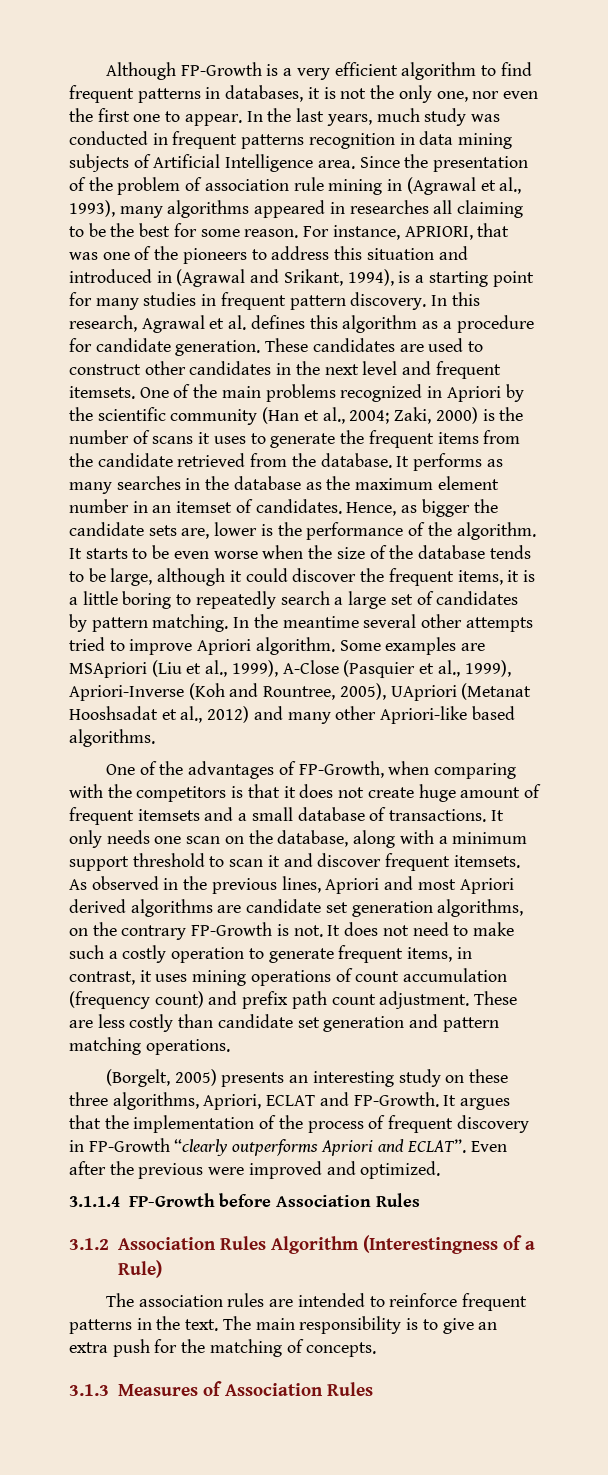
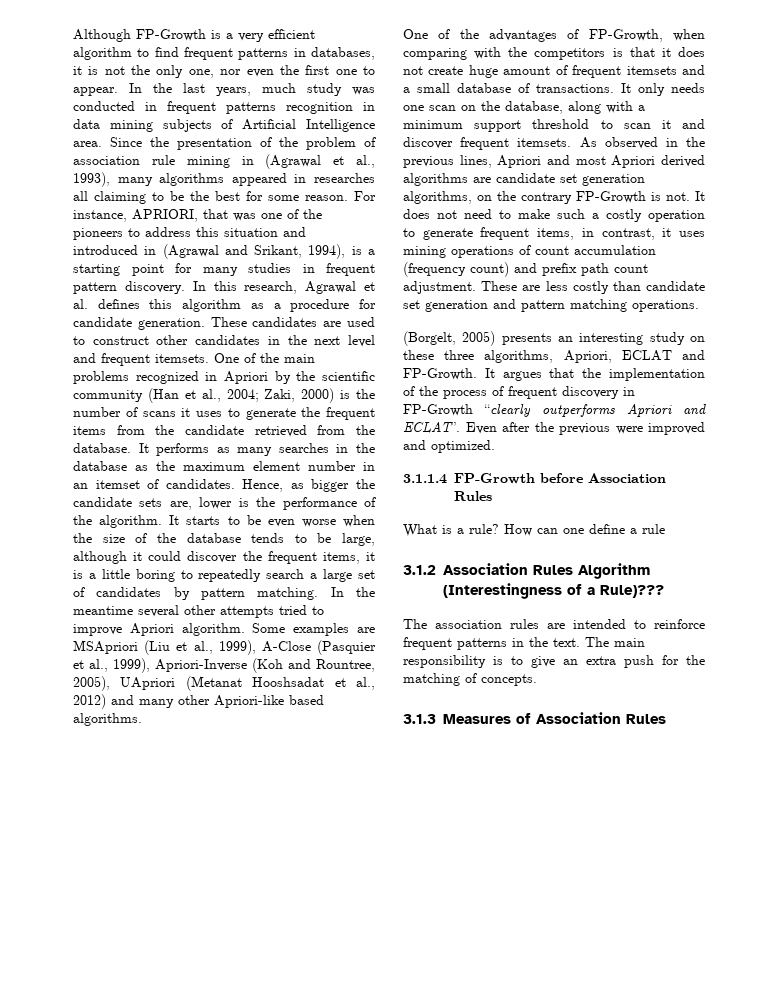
+ What is a rule? How can one define a rule
- 3.1.2 Association Rules Algorithm (Interestingness of a Rule)
+ 3.1.2 Association Rules Algorithm (Interestingness of a Rule)???

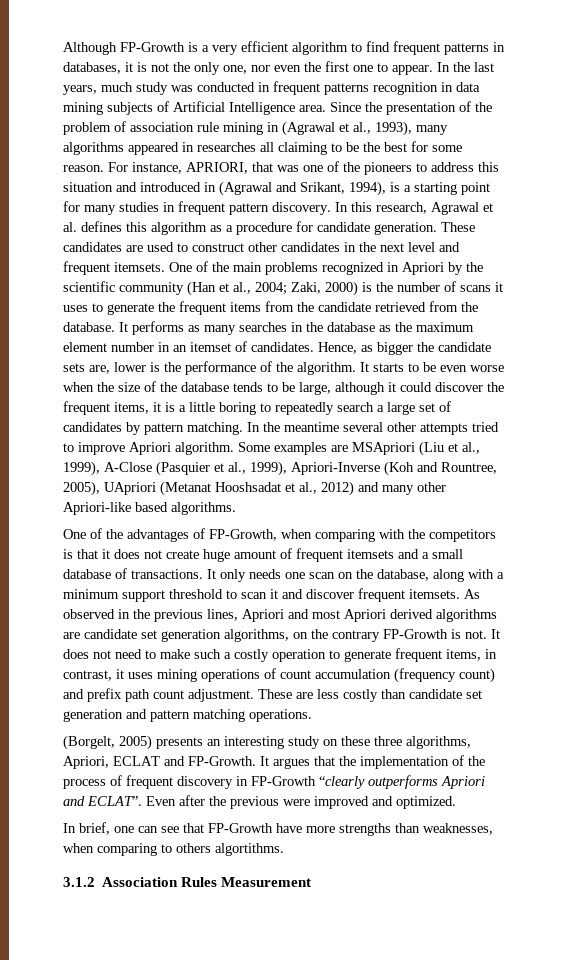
- 3.1.1.4 FP-Growth before Association Rules
- What is a rule? How can one define a rule
- 3.1.2 Association Rules Algorithm (Interestingness of a Rule)???
- The association rules are intended to reinforce frequent patterns in the text. The main responsibility is to give an extra push for the matching of concepts.
- 3.1.3 Measures of Association Rules
+ In brief, one can see that FP-Growth have more strengths than weaknesses, when comparing to others algortithms.
+ 3.1.2 Association Rules Measurement

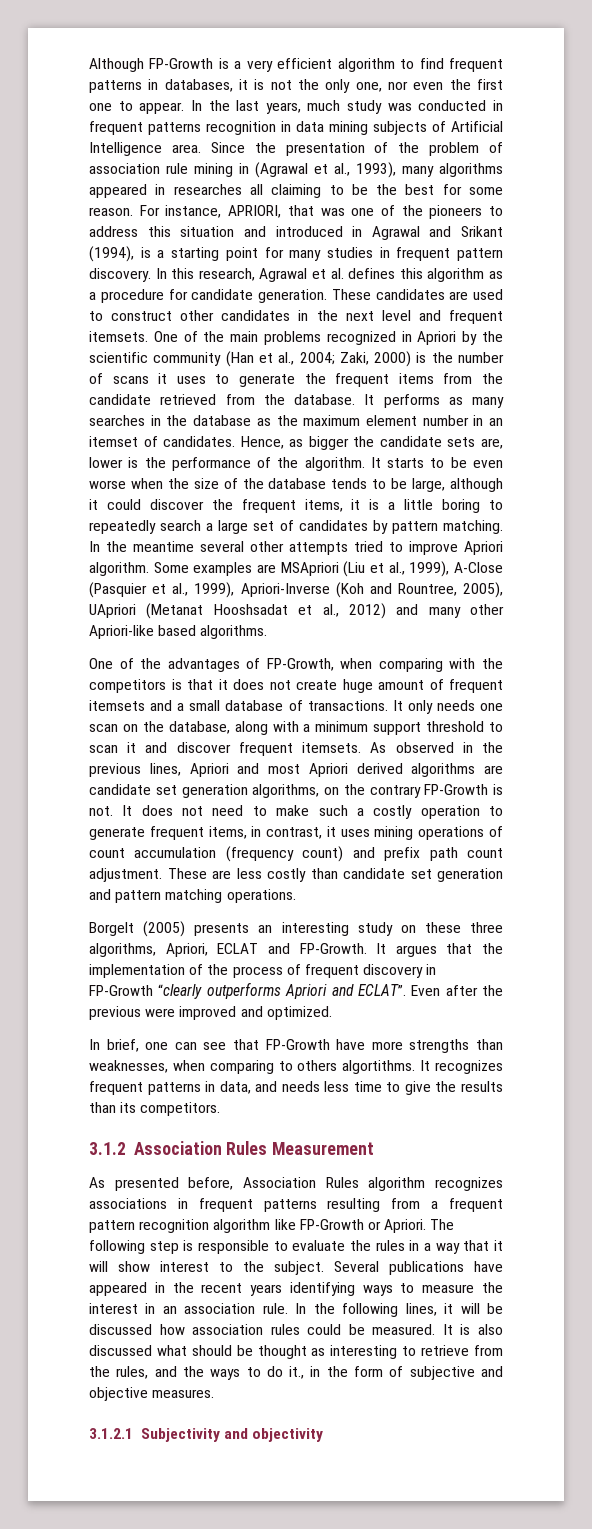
- For instance, APRIORI, that was one of the pioneers to address this situation and introduced in (Agrawal and Srikant, 1994), is a starting point for many studies in frequent pattern discovery.
+ For instance, APRIORI, that was one of the pioneers to address this situation and introduced in Agrawal and Srikant (1994), is a starting point for many studies in frequent pattern discovery.
- (Borgelt, 2005) presents an interesting study on these three algorithms, Apriori, ECLAT and FP-Growth.
+ Borgelt (2005) presents an interesting study on these three algorithms, Apriori, ECLAT and FP-Growth.
- In brief, one can see that FP-Growth have more strengths than weaknesses, when comparing to others algortithms.
+ In brief, one can see that FP-Growth have more strengths than weaknesses, when comparing to others algortithms. It recognizes frequent patterns in data, and needs less time to give the results than its competitors.
  3.1.2 Association Rules Measurement
+ As presented before, Association Rules algorithm recognizes associations in frequent patterns resulting from a frequent pattern recognition algorithm like FP-Growth or Apriori. The following step is responsible to evaluate the rules in a way that it will show interest to the subject. Several publications have appeared in the recent years identifying ways to measure the interest in an association rule. In the following lines, it will be discussed how association rules could be measured. It is also discussed what should be thought as interesting to retrieve from the rules, and the ways to do it., in the form of subjective and objective measures.
+ 3.1.2.1 Subjectivity and objectivity

